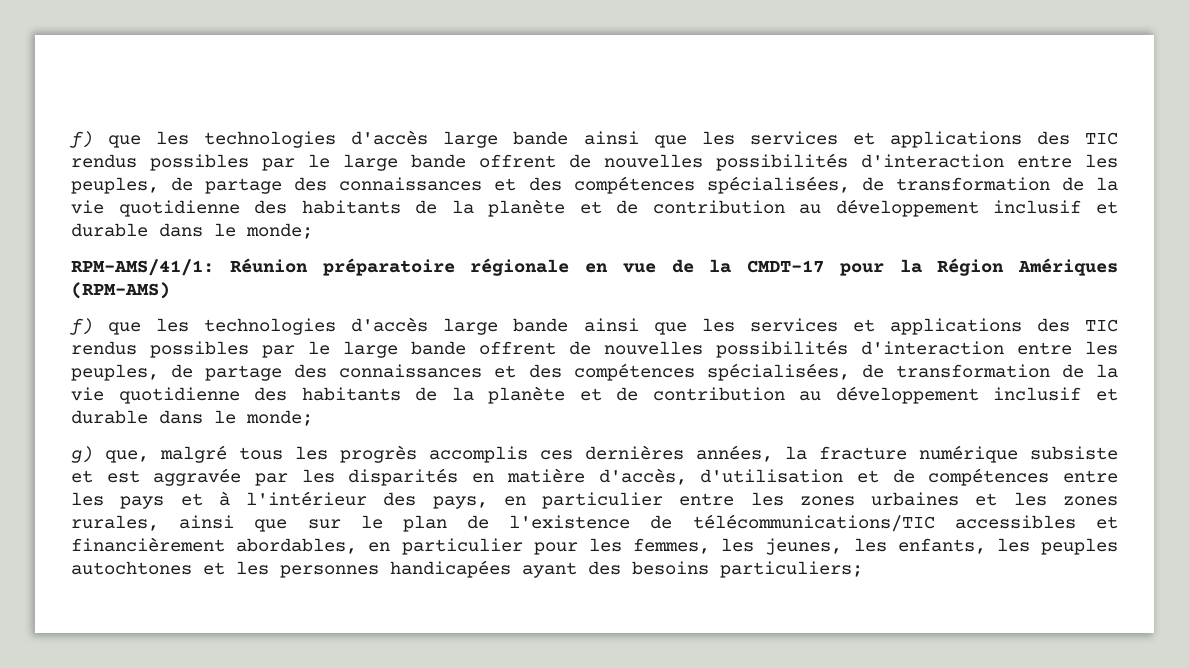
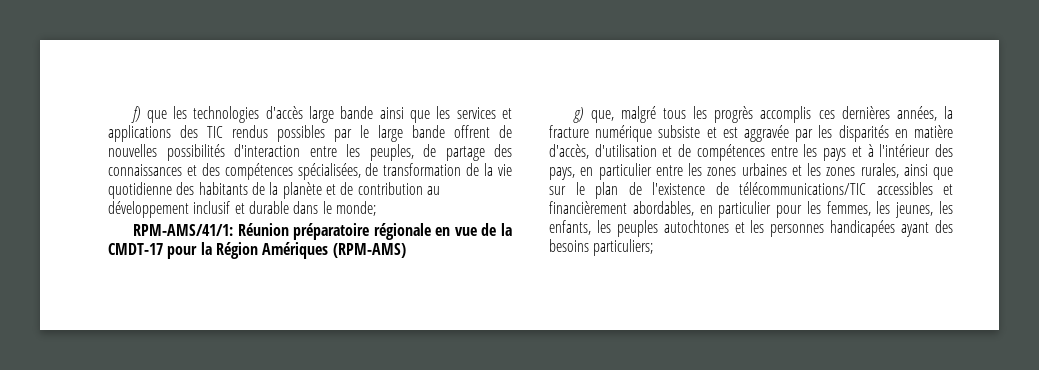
  RPM-AMS/41/1: Réunion préparatoire régionale en vue de la CMDT-17 pour la Région Amériques (RPM-AMS)
- f) que les technologies d'accès large bande ainsi que les services et applications des TIC rendus possibles par le large bande offrent de nouvelles possibilités d'interaction entre les peuples, de partage des connaissances et des compétences spécialisées, de transformation de la vie quotidienne des habitants de la planète et de contribution au développement inclusif et durable dans le monde;

